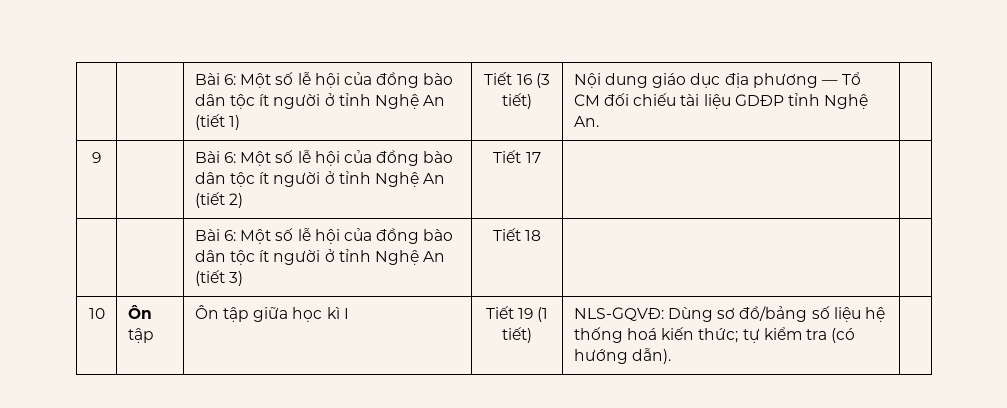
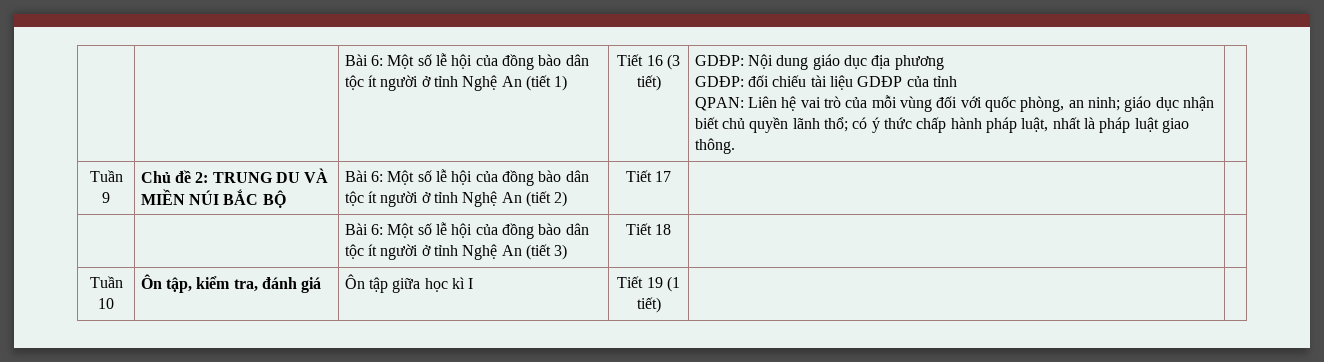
- Nội dung giáo dục địa phương — Tổ CM đối chiếu tài liệu GDĐP tỉnh Nghệ An. |
- 9 | | Bài 6: Một số lễ hội của đồng bào dân tộc ít người ở tỉnh Nghệ An (tiết 2) | Tiết 17 | |
+ GDĐP: Nội dung giáo dục địa phương
+ GDĐP: đối chiếu tài liệu GDĐP của tỉnh
+ QPAN: Liên hệ vai trò của mỗi vùng đối với quốc phòng, an ninh; giáo dục nhận biết chủ quyền lãnh thổ; có ý thức chấp hành pháp luật, nhất là pháp luật giao thông. |
+ Tuần 9 | Chủ đề 2: TRUNG DU VÀ MIỀN NÚI BẮC BỘ | Bài 6: Một số lễ hội của đồng bào dân tộc ít người ở tỉnh Nghệ An (tiết 2) | Tiết 17 | |
- 10 | Ôn tập | Ôn tập giữa học kì I | Tiết 19 (1 tiết) | NLS-GQVĐ: Dùng sơ đồ/bảng số liệu hệ thống hoá kiến thức; tự kiểm tra (có hướng dẫn). |
+ Tuần 10 | Ôn tập, kiểm tra, đánh giá | Ôn tập giữa học kì I | Tiết 19 (1 tiết) | |

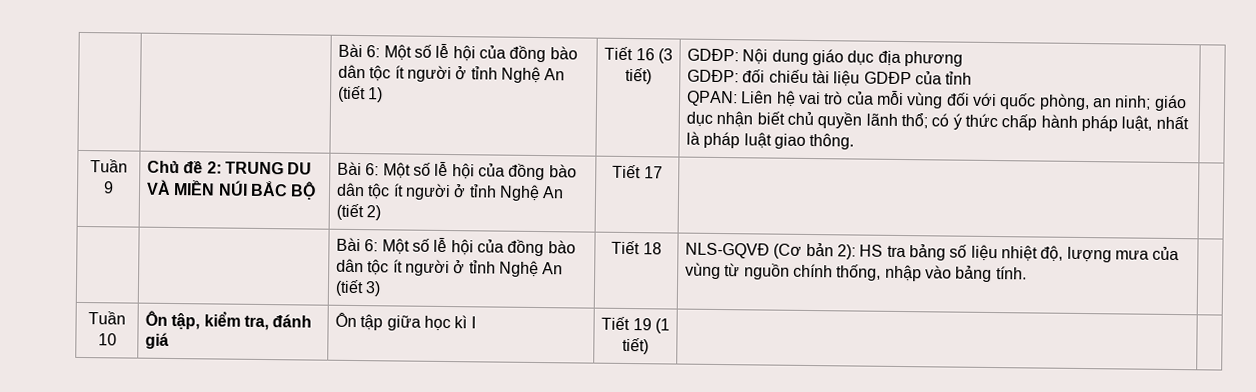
+ NLS-GQVĐ (Cơ bản 2): HS tra bảng số liệu nhiệt độ, lượng mưa của vùng từ nguồn chính thống, nhập vào bảng tính.

